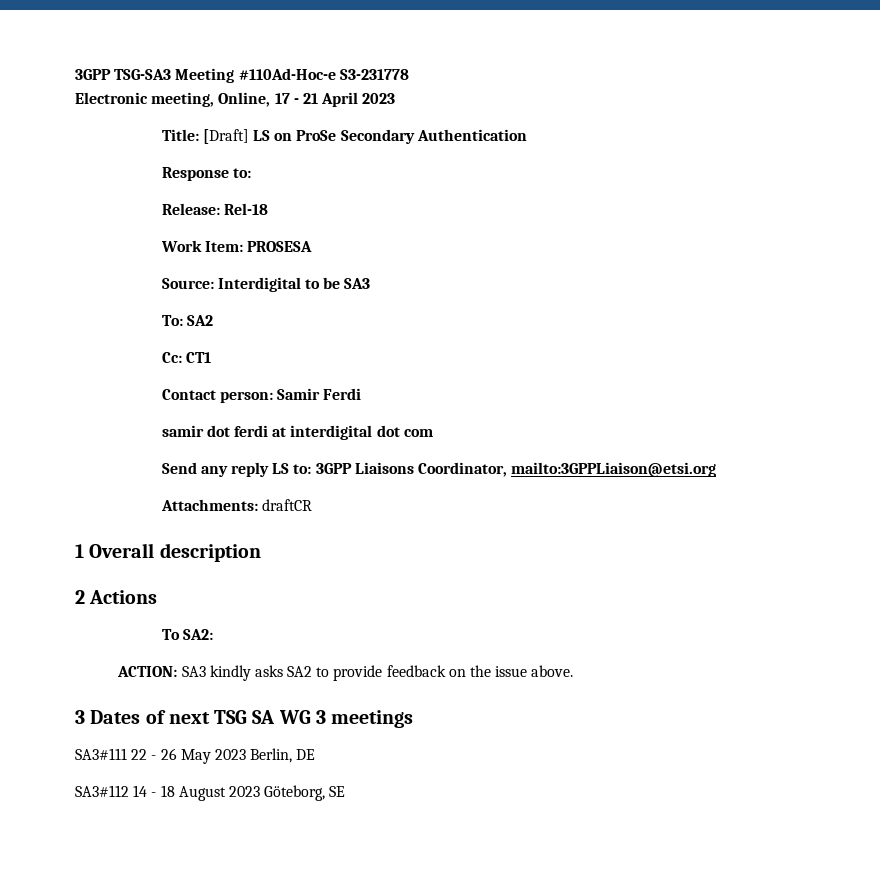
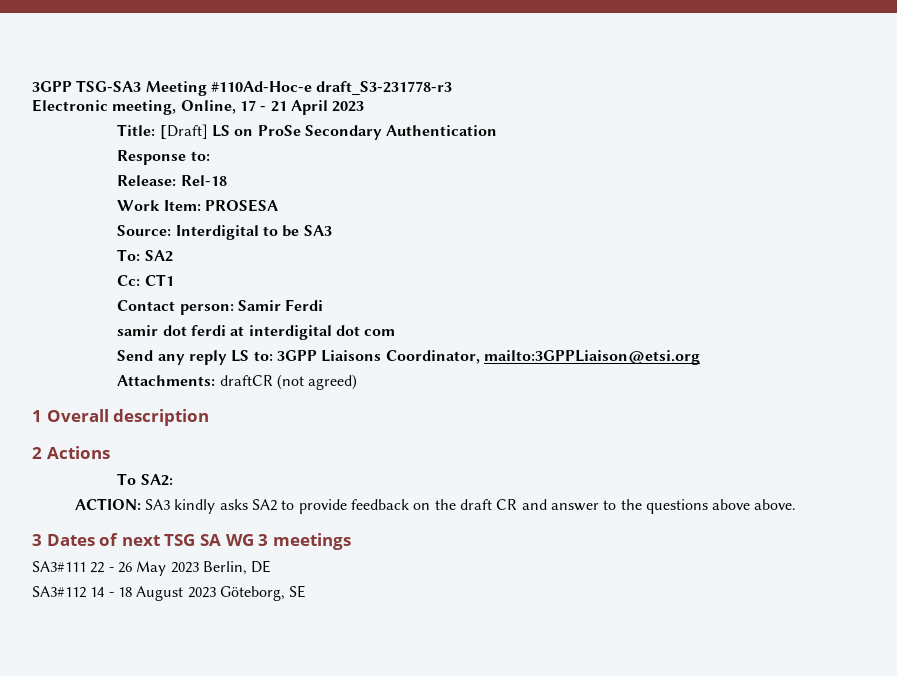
- 3GPP TSG-SA3 Meeting #110Ad-Hoc-e S3-231778
+ 3GPP TSG-SA3 Meeting #110Ad-Hoc-e draft_S3-231778-r3
- Attachments: draftCR
+ Attachments: draftCR (not agreed)
- ACTION: SA3 kindly asks SA2 to provide feedback on the issue above.
+ ACTION: SA3 kindly asks SA2 to provide feedback on the draft CR and answer to the questions above above.

